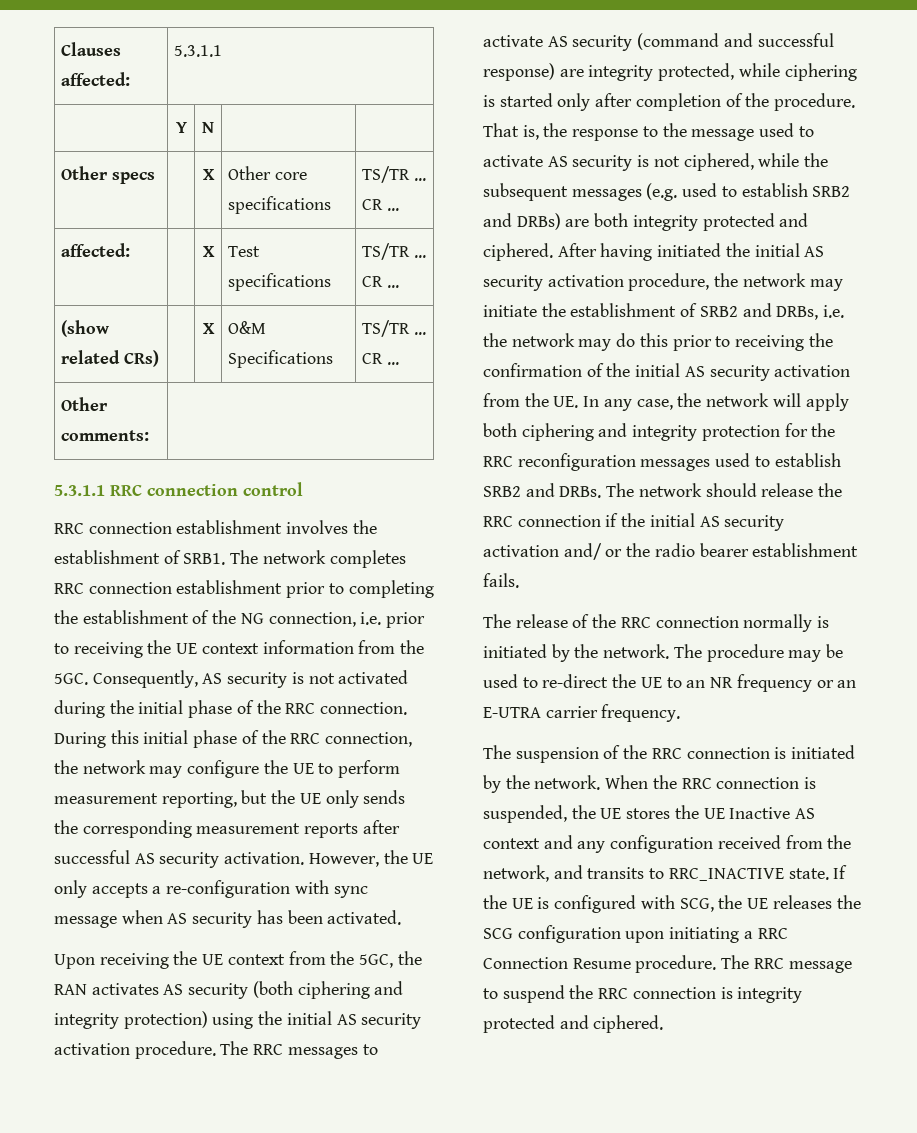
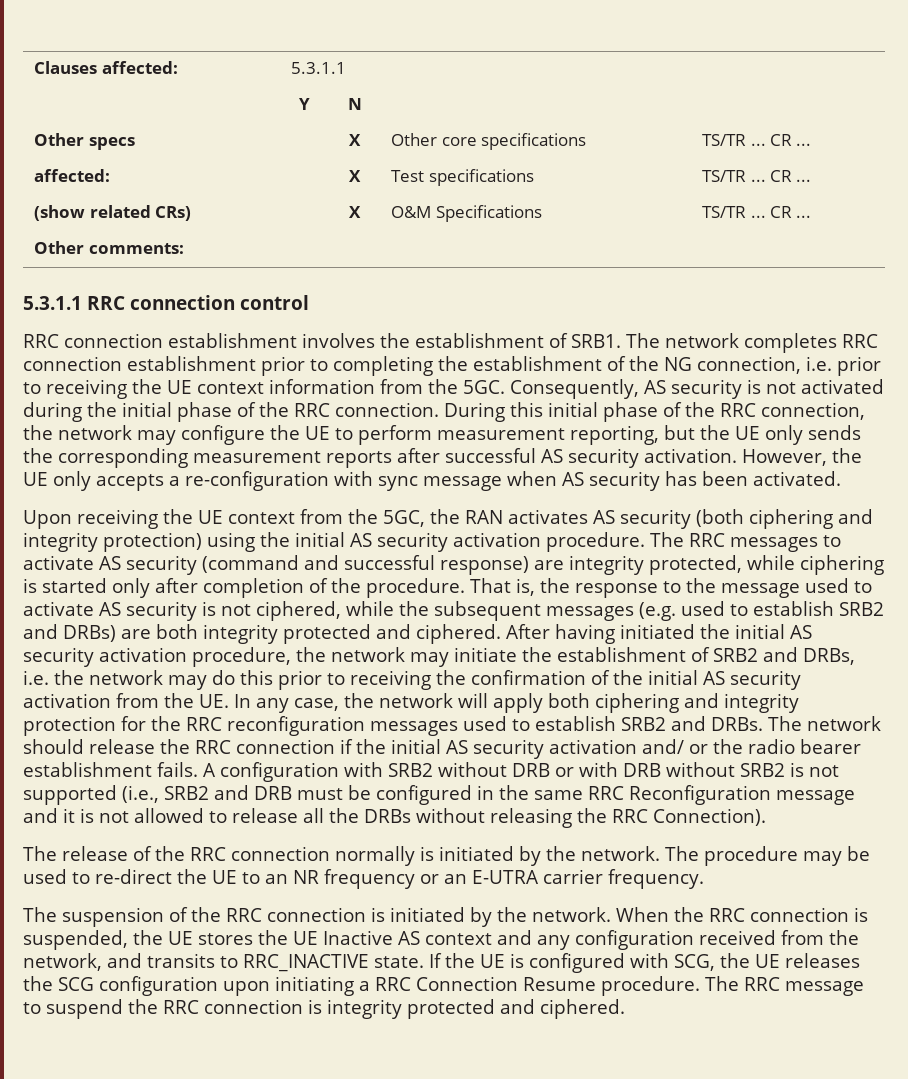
+ A configuration with SRB2 without DRB or with DRB without SRB2 is not supported (i.e., SRB2 and DRB must be configured in the same RRC Reconfiguration message and it is not allowed to release all the DRBs without releasing the RRC Connection).

